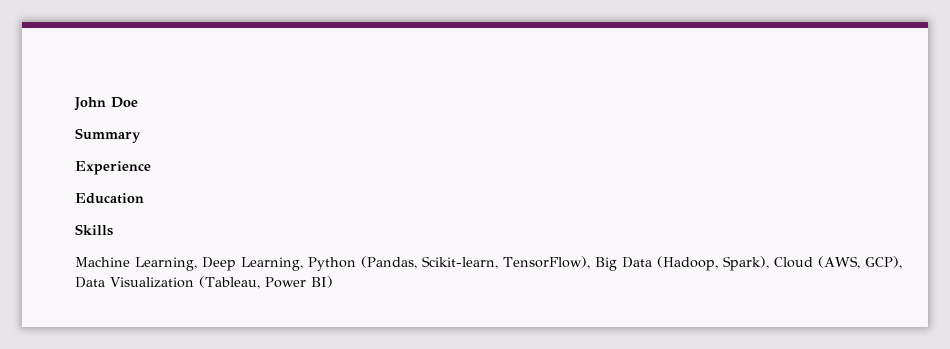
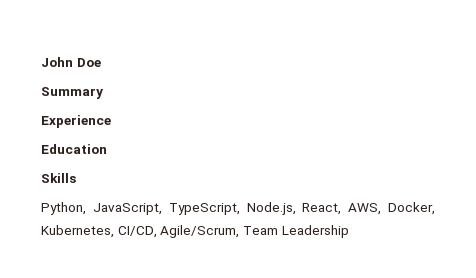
- Machine Learning, Deep Learning, Python (Pandas, Scikit-learn, TensorFlow), Big Data (Hadoop, Spark), Cloud (AWS, GCP), Data Visualization (Tableau, Power BI)
+ Python, JavaScript, TypeScript, Node.js, React, AWS, Docker, Kubernetes, CI/CD, Agile/Scrum, Team Leadership

